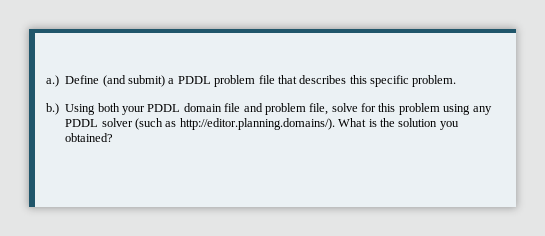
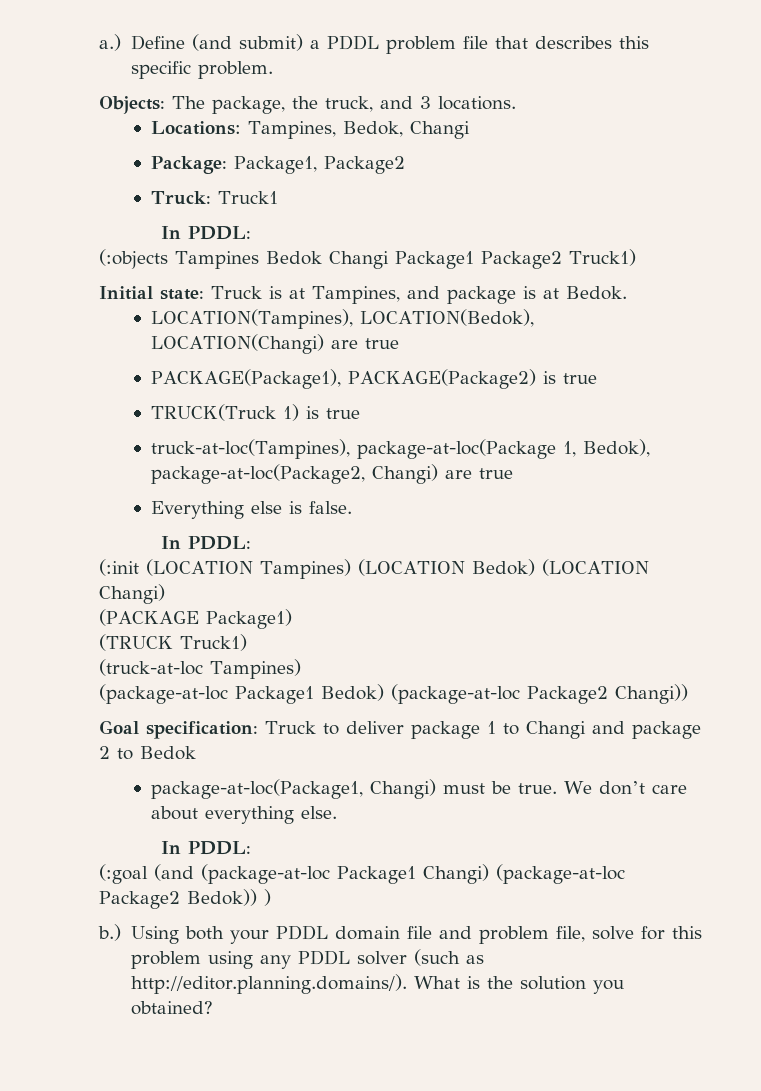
+ Objects: The package, the truck, and 3 locations.
+ Locations: Tampines, Bedok, Changi
+ Package: Package1, Package2
+ Truck: Truck1
+ In PDDL:
+ (:objects Tampines Bedok Changi Package1 Package2 Truck1)
+ Initial state: Truck is at Tampines, and package is at Bedok.
+ LOCATION(Tampines), LOCATION(Bedok), LOCATION(Changi) are true
+ PACKAGE(Package1), PACKAGE(Package2) is true
+ TRUCK(Truck 1) is true
+ truck-at-loc(Tampines), package-at-loc(Package 1, Bedok), package-at-loc(Package2, Changi) are true
+ Everything else is false.
+ In PDDL:
+ (:init (LOCATION Tampines) (LOCATION Bedok) (LOCATION Changi)
+ (PACKAGE Package1)
+ (TRUCK Truck1)
+ (truck-at-loc Tampines)
+ (package-at-loc Package1 Bedok) (package-at-loc Package2 Changi))
+ Goal specification: Truck to deliver package 1 to Changi and package 2 to Bedok
+ package-at-loc(Package1, Changi) must be true. We don’t care about everything else.
+ In PDDL:
+ (:goal (and (package-at-loc Package1 Changi) (package-at-loc Package2 Bedok)) )

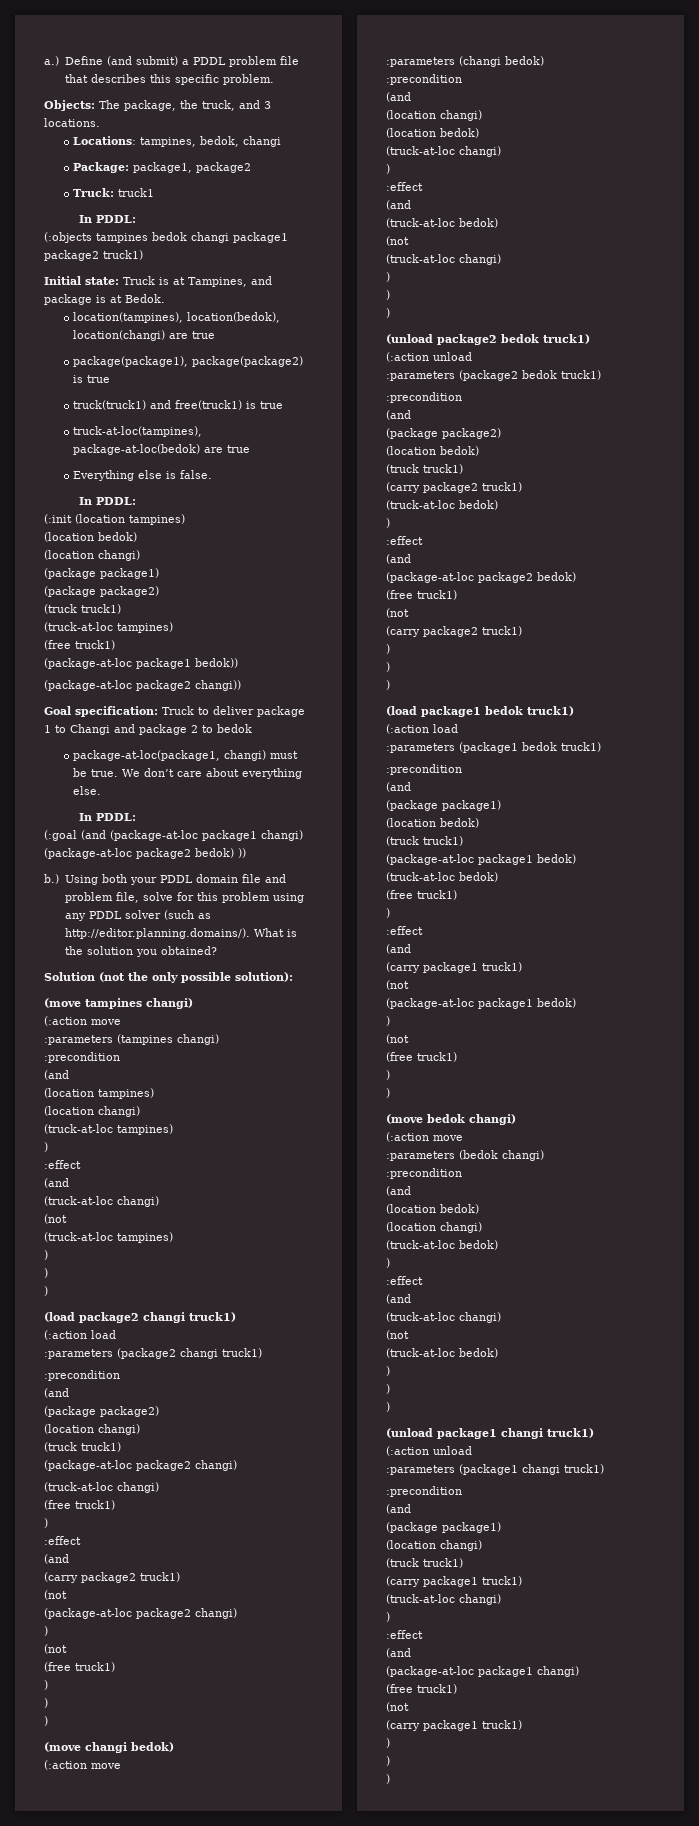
- Locations: Tampines, Bedok, Changi
+ Locations: tampines, bedok, changi
- Package: Package1, Package2
+ Package: package1, package2
- Truck: Truck1
+ Truck: truck1
- (:objects Tampines Bedok Changi Package1 Package2 Truck1)
+ (:objects tampines bedok changi package1 package2 truck1)
- LOCATION(Tampines), LOCATION(Bedok), LOCATION(Changi) are true
- PACKAGE(Package1), PACKAGE(Package2) is true
- TRUCK(Truck 1) is true
- truck-at-loc(Tampines), package-at-loc(Package 1, Bedok), package-at-loc(Package2, Changi) are true
+ location(tampines), location(bedok), location(changi) are true
+ package(package1), package(package2) is true
+ truck(truck1) and free(truck1) is true
+ truck-at-loc(tampines), package-at-loc(bedok) are true
- (:init (LOCATION Tampines) (LOCATION Bedok) (LOCATION Changi)
- (PACKAGE Package1)
- (TRUCK Truck1)
- (truck-at-loc Tampines)
- (package-at-loc Package1 Bedok) (package-at-loc Package2 Changi))
+ (:init (location tampines)
+ (location bedok)
+ (location changi)
+ (package package1)
+ (package package2)
+ (truck truck1)
+ (truck-at-loc tampines)
+ (free truck1)
+ (package-at-loc package1 bedok))
+ (package-at-loc package2 changi))
- Goal specification: Truck to deliver package 1 to Changi and package 2 to Bedok
- package-at-loc(Package1, Changi) must be true.
+ Goal specification: Truck to deliver package 1 to Changi and package 2 to bedok
+ package-at-loc(package1, changi) must be true.
- (:goal (and (package-at-loc Package1 Changi) (package-at-loc Package2 Bedok)) )
+ (:goal (and (package-at-loc package1 changi) (package-at-loc package2 bedok) ))
+ Solution (not the only possible solution):
+ (move tampines changi)
+ (:action move
+ :parameters (tampines changi)
+ :precondition
+ (and
+ (location tampines)
+ (location changi)
+ (truck-at-loc tampines)
+ )
+ :effect
+ (and
+ (truck-at-loc changi)
+ (not
+ (truck-at-loc tampines)
+ )
+ )
+ )
+ (load package2 changi truck1)
+ (:action load
+ :parameters (package2 changi truck1)
+ :precondition
+ (and
+ (package package2)
+ (location changi)
+ (truck truck1)
+ (package-at-loc package2 changi)
+ (truck-at-loc changi)
+ (free truck1)
+ )
+ :effect
+ (and
+ (carry package2 truck1)
+ (not
+ (package-at-loc package2 changi)
+ )
+ (not
+ (free truck1)
+ )
+ )
+ )
+ (move changi bedok)
+ (:action move
+ :parameters (changi bedok)
+ :precondition
+ (and
+ (location changi)
+ (location bedok)
+ (truck-at-loc changi)
+ )
+ :effect
+ (and
+ (truck-at-loc bedok)
+ (not
+ (truck-at-loc changi)
+ )
+ )
+ )
+ (unload package2 bedok truck1)
+ (:action unload
+ :parameters (package2 bedok truck1)
+ :precondition
+ (and
+ (package package2)
+ (location bedok)
+ (truck truck1)
+ (carry package2 truck1)
+ (truck-at-loc bedok)
+ )
+ :effect
+ (and
+ (package-at-loc package2 bedok)
+ (free truck1)
+ (not
+ (carry package2 truck1)
+ )
+ )
+ )
+ (load package1 bedok truck1)
+ (:action load
+ :parameters (package1 bedok truck1)
+ :precondition
+ (and
+ (package package1)
+ (location bedok)
+ (truck truck1)
+ (package-at-loc package1 bedok)
+ (truck-at-loc bedok)
+ (free truck1)
+ )
+ :effect
+ (and
+ (carry package1 truck1)
+ (not
+ (package-at-loc package1 bedok)
+ )
+ (not
+ (free truck1)
+ )
+ )
+ (move bedok changi)
+ (:action move
+ :parameters (bedok changi)
+ :precondition
+ (and
+ (location bedok)
+ (location changi)
+ (truck-at-loc bedok)
+ )
+ :effect
+ (and
+ (truck-at-loc changi)
+ (not
+ (truck-at-loc bedok)
+ )
+ )
+ )
+ (unload package1 changi truck1)
+ (:action unload
+ :parameters (package1 changi truck1)
+ :precondition
+ (and
+ (package package1)
+ (location changi)
+ (truck truck1)
+ (carry package1 truck1)
+ (truck-at-loc changi)
+ )
+ :effect
+ (and
+ (package-at-loc package1 changi)
+ (free truck1)
+ (not
+ (carry package1 truck1)
+ )
+ )
+ )

